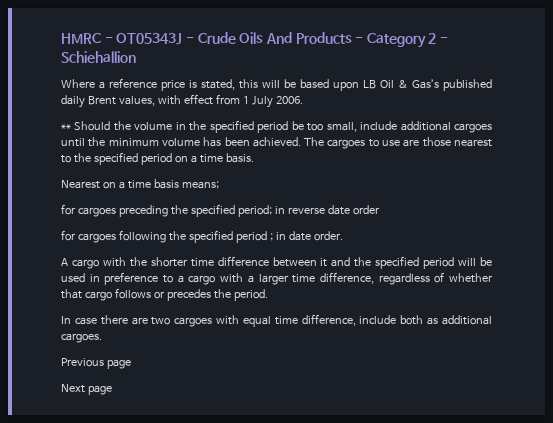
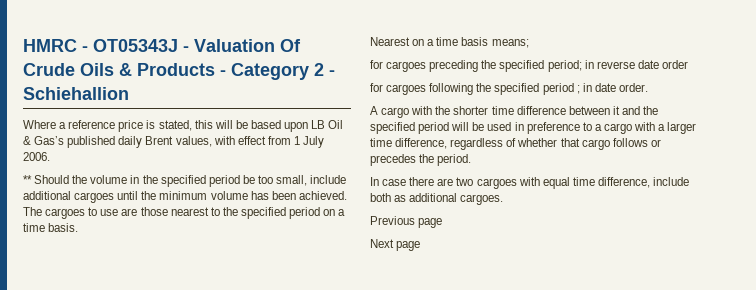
- HMRC - OT05343J - Crude Oils And Products - Category 2 - Schiehallion
+ HMRC - OT05343J - Valuation Of Crude Oils & Products - Category 2 - Schiehallion

